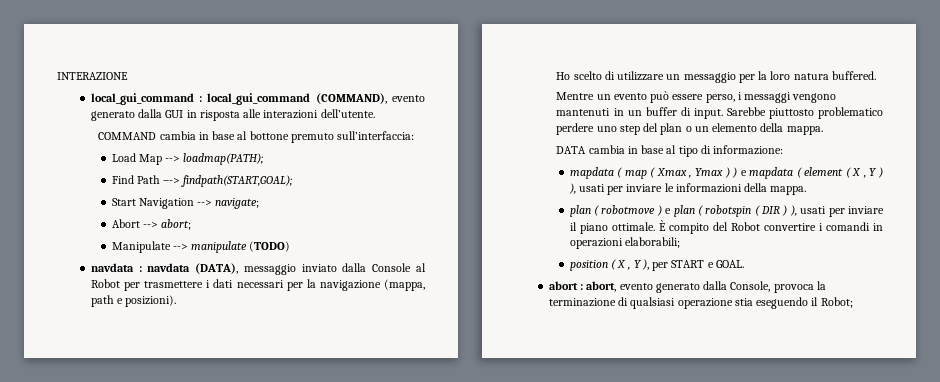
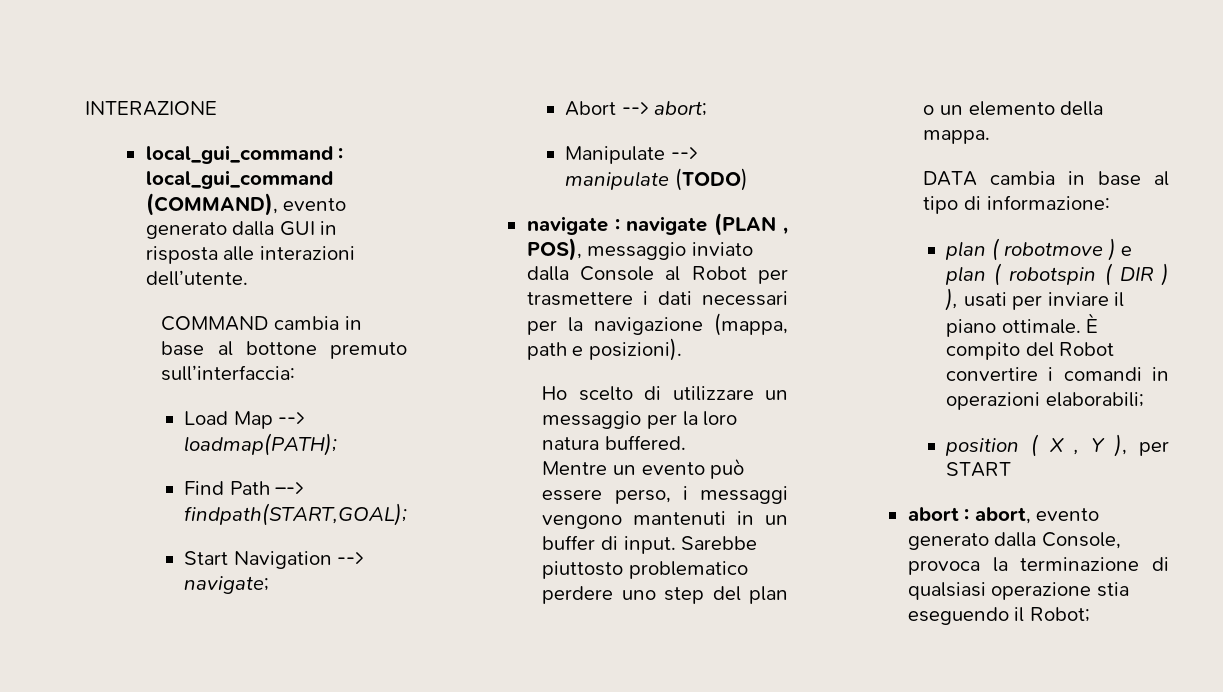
- navdata : navdata (DATA), messaggio inviato dalla Console al Robot per trasmettere i dati necessari per la navigazione (mappa, path e posizioni).
+ navigate : navigate (PLAN , POS), messaggio inviato dalla Console al Robot per trasmettere i dati necessari per la navigazione (mappa, path e posizioni).
- mapdata ( map ( Xmax , Ymax ) ) e mapdata ( element ( X , Y ) ), usati per inviare le informazioni della mappa.
- position ( X , Y ), per START e GOAL.
+ position ( X , Y ), per START

